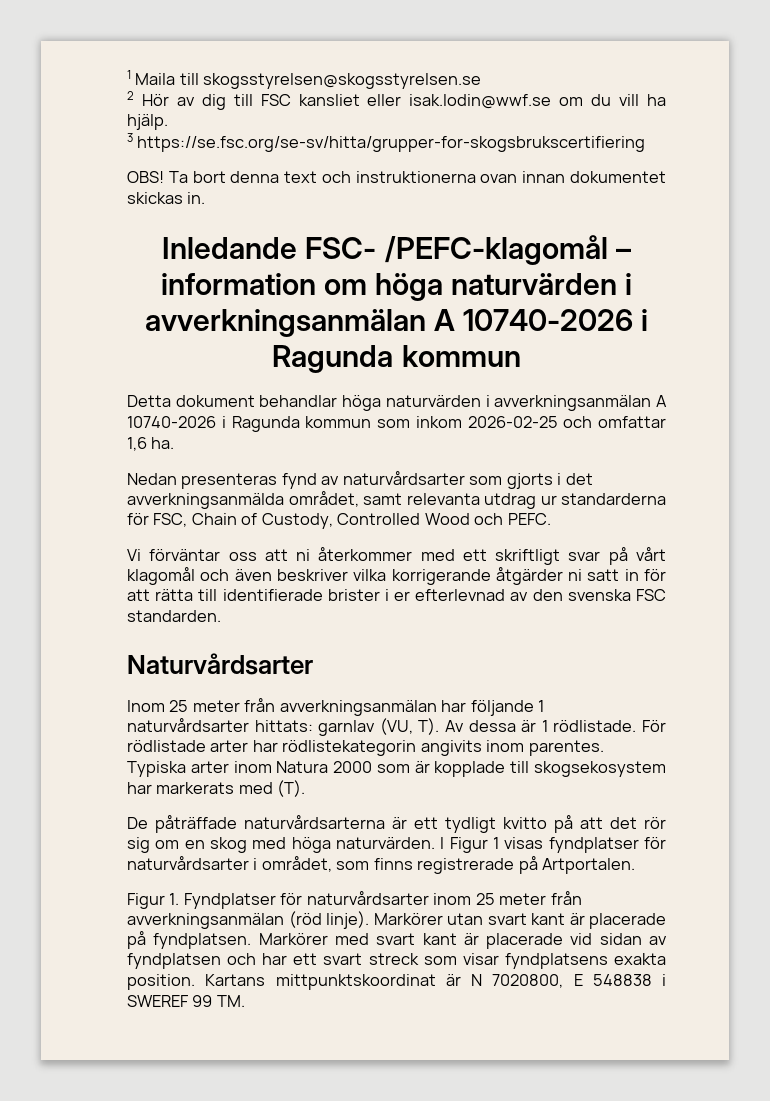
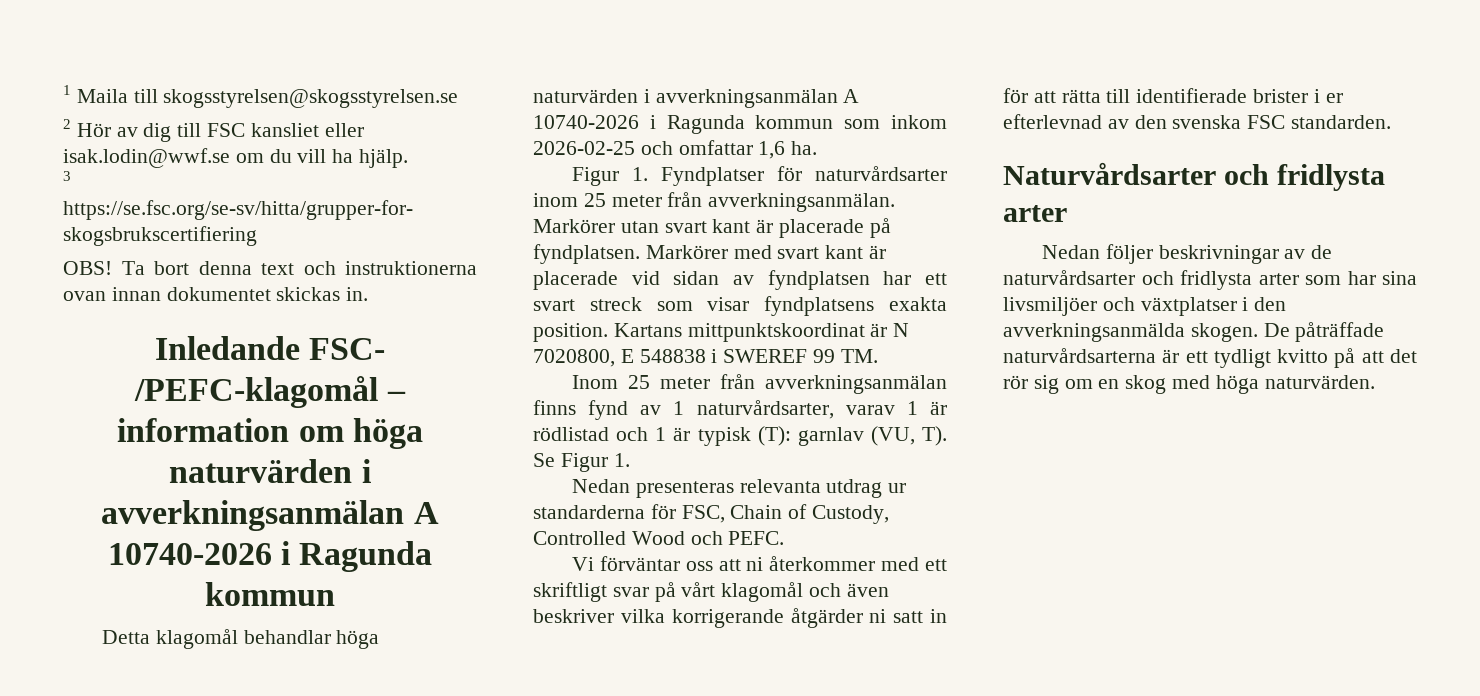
- Detta dokument behandlar höga naturvärden i avverkningsanmälan A 10740-2026 i Ragunda kommun som inkom 2026-02-25 och omfattar 1,6 ha.
+ Detta klagomål behandlar höga naturvärden i avverkningsanmälan A 10740-2026 i Ragunda kommun som inkom 2026-02-25 och omfattar 1,6 ha.
- Nedan presenteras fynd av naturvårdsarter som gjorts i det avverkningsanmälda området, samt relevanta utdrag ur standarderna för FSC, Chain of Custody, Controlled Wood och PEFC.
+ Figur 1. Fyndplatser för naturvårdsarter inom 25 meter från avverkningsanmälan. Markörer utan svart kant är placerade på fyndplatsen. Markörer med svart kant är placerade vid sidan av fyndplatsen har ett svart streck som visar fyndplatsens exakta position. Kartans mittpunktskoordinat är N 7020800, E 548838 i SWEREF 99 TM.
+ Inom 25 meter från avverkningsanmälan finns fynd av 1 naturvårdsarter, varav 1 är rödlistad och 1 är typisk (T): garnlav (VU, T). Se Figur 1.
+ Nedan presenteras relevanta utdrag ur standarderna för FSC, Chain of Custody, Controlled Wood och PEFC.
- Naturvårdsarter
- Inom 25 meter från avverkningsanmälan har följande 1 naturvårdsarter hittats: garnlav (VU, T). Av dessa är 1 rödlistade. För rödlistade arter har rödlistekategorin angivits inom parentes. Typiska arter inom Natura 2000 som är kopplade till skogsekosystem har markerats med (T).
- De påträffade naturvårdsarterna är ett tydligt kvitto på att det rör sig om en skog med höga naturvärden. I Figur 1 visas fyndplatser för naturvårdsarter i området, som finns registrerade på Artportalen.
- Figur 1. Fyndplatser för naturvårdsarter inom 25 meter från avverkningsanmälan (röd linje). Markörer utan svart kant är placerade på fyndplatsen. Markörer med svart kant är placerade vid sidan av fyndplatsen och har ett svart streck som visar fyndplatsens exakta position. Kartans mittpunktskoordinat är N 7020800, E 548838 i SWEREF 99 TM.
+ Naturvårdsarter och fridlysta arter
+ Nedan följer beskrivningar av de naturvårdsarter och fridlysta arter som har sina livsmiljöer och växtplatser i den avverkningsanmälda skogen. De påträffade naturvårdsarterna är ett tydligt kvitto på att det rör sig om en skog med höga naturvärden.

